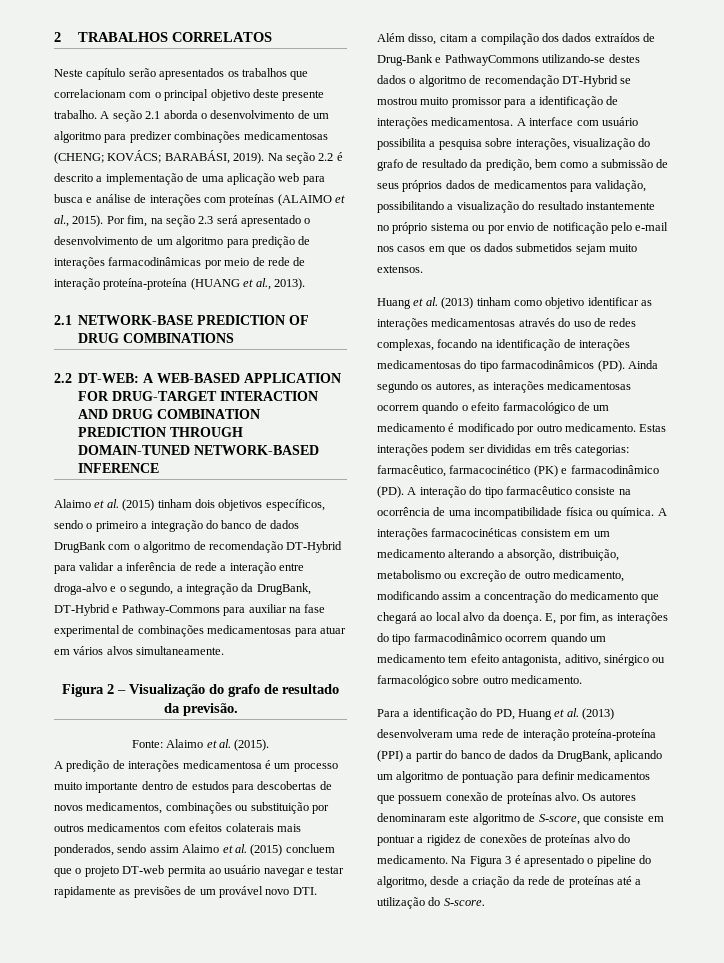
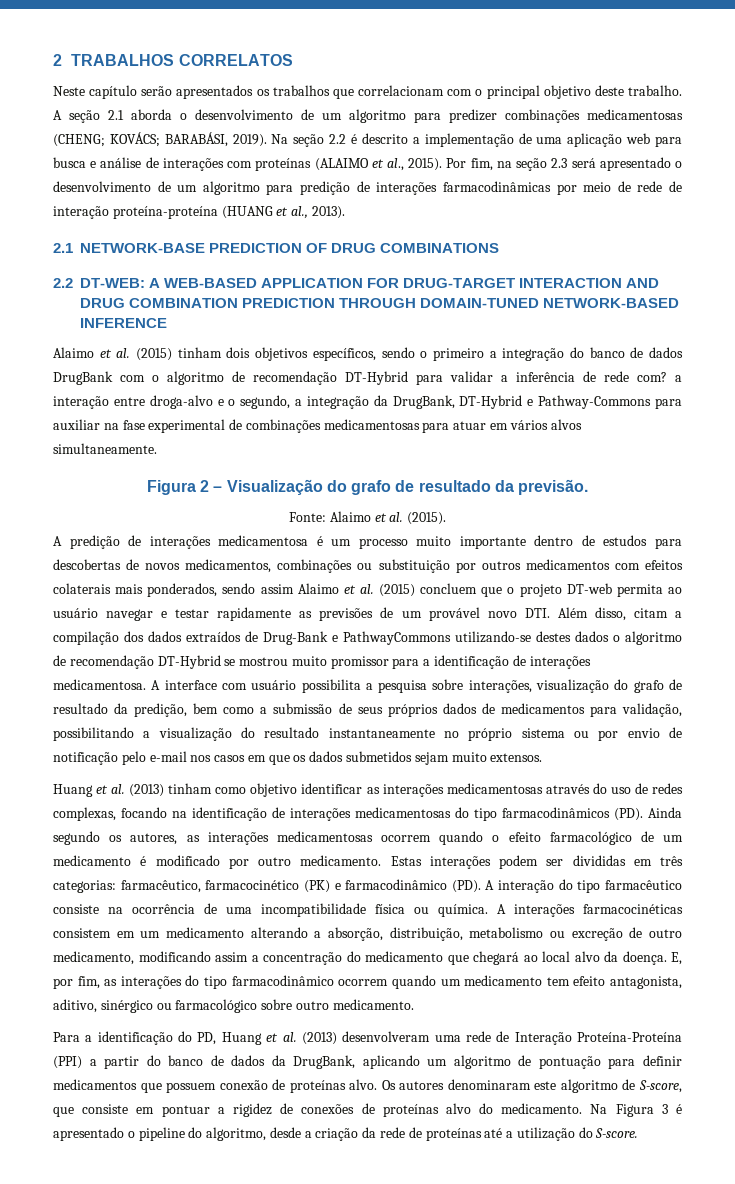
- Neste capítulo serão apresentados os trabalhos que correlacionam com o principal objetivo deste presente trabalho.
+ Neste capítulo serão apresentados os trabalhos que correlacionam com o principal objetivo deste trabalho.
- Alaimo et al. (2015) tinham dois objetivos específicos, sendo o primeiro a integração do banco de dados DrugBank com o algoritmo de recomendação DT-Hybrid para validar a inferência de rede a interação entre droga-alvo e o segundo, a integração da DrugBank, DT-Hybrid e Pathway-Commons para auxiliar na fase experimental de combinações medicamentosas para atuar em vários alvos simultaneamente.
+ Alaimo et al. (2015) tinham dois objetivos específicos, sendo o primeiro a integração do banco de dados DrugBank com o algoritmo de recomendação DT-Hybrid para validar a inferência de rede com? a interação entre droga-alvo e o segundo, a integração da DrugBank, DT-Hybrid e Pathway-Commons para auxiliar na fase experimental de combinações medicamentosas para atuar em vários alvos simultaneamente.
- A interface com usuário possibilita a pesquisa sobre interações, visualização do grafo de resultado da predição, bem como a submissão de seus próprios dados de medicamentos para validação, possibilitando a visualização do resultado instantemente no próprio sistema ou por envio de notificação pelo e-mail nos casos em que os dados submetidos sejam muito extensos.
+ A interface com usuário possibilita a pesquisa sobre interações, visualização do grafo de resultado da predição, bem como a submissão de seus próprios dados de medicamentos para validação, possibilitando a visualização do resultado instantaneamente no próprio sistema ou por envio de notificação pelo e-mail nos casos em que os dados submetidos sejam muito extensos.
- Para a identificação do PD, Huang et al. (2013) desenvolveram uma rede de interação proteína-proteína (PPI) a partir do banco de dados da DrugBank, aplicando um algoritmo de pontuação para definir medicamentos que possuem conexão de proteínas alvo.
+ Para a identificação do PD, Huang et al. (2013) desenvolveram uma rede de Interação Proteína-Proteína (PPI) a partir do banco de dados da DrugBank, aplicando um algoritmo de pontuação para definir medicamentos que possuem conexão de proteínas alvo.

